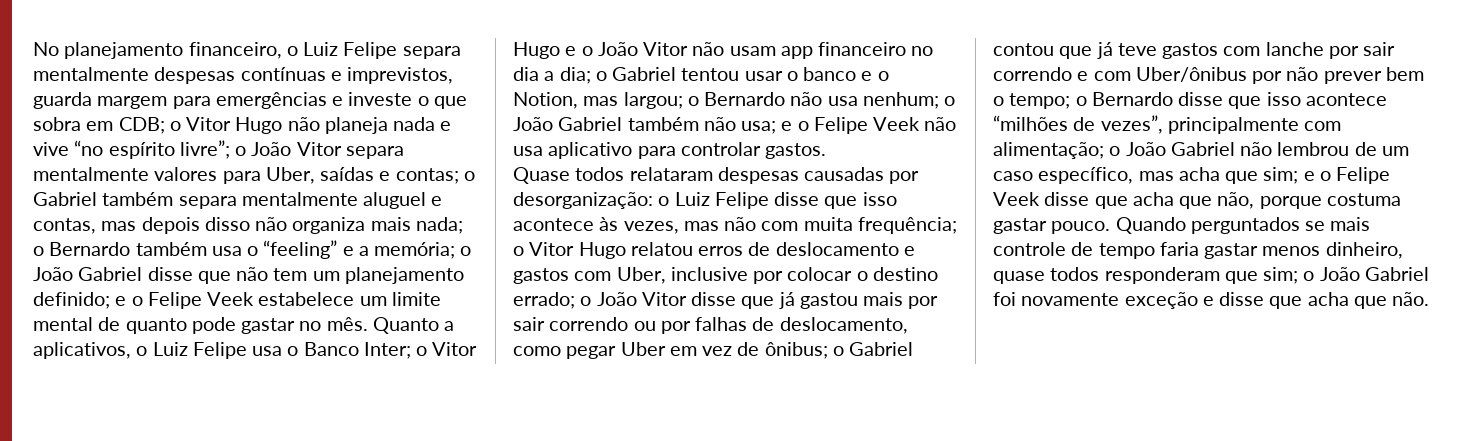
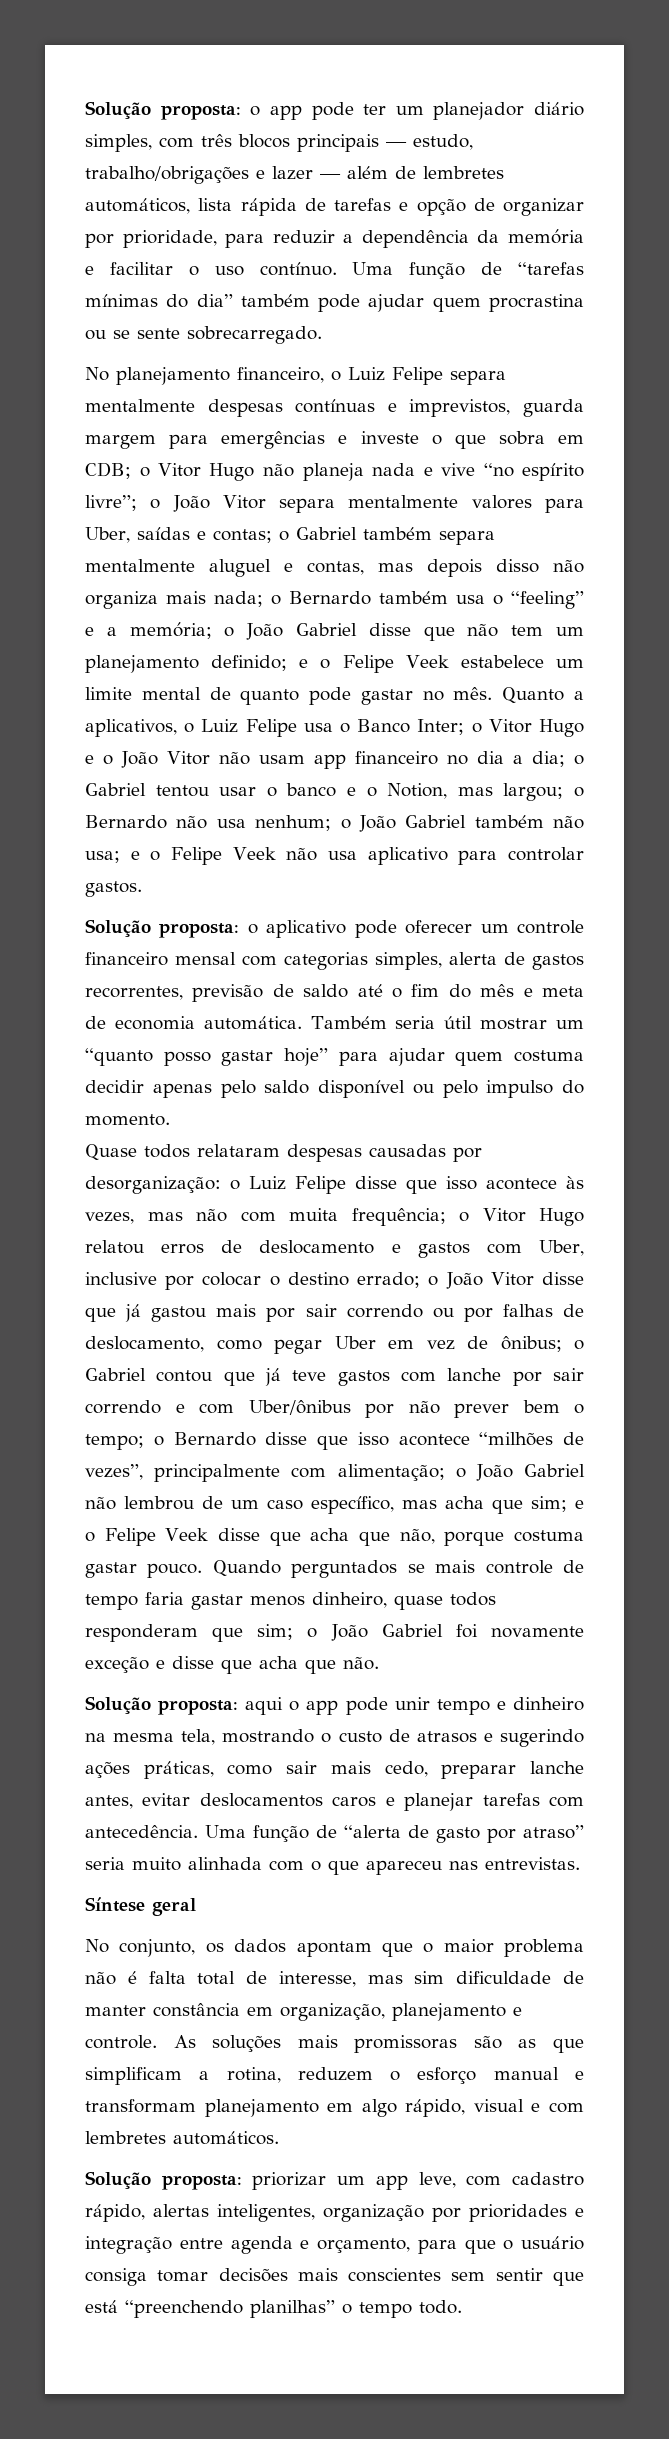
+ Solução proposta: o app pode ter um planejador diário simples, com três blocos principais — estudo, trabalho/obrigações e lazer — além de lembretes automáticos, lista rápida de tarefas e opção de organizar por prioridade, para reduzir a dependência da memória e facilitar o uso contínuo. Uma função de “tarefas mínimas do dia” também pode ajudar quem procrastina ou se sente sobrecarregado.
+ Solução proposta: o aplicativo pode oferecer um controle financeiro mensal com categorias simples, alerta de gastos recorrentes, previsão de saldo até o fim do mês e meta de economia automática. Também seria útil mostrar um “quanto posso gastar hoje” para ajudar quem costuma decidir apenas pelo saldo disponível ou pelo impulso do momento.
+ Solução proposta: aqui o app pode unir tempo e dinheiro na mesma tela, mostrando o custo de atrasos e sugerindo ações práticas, como sair mais cedo, preparar lanche antes, evitar deslocamentos caros e planejar tarefas com antecedência. Uma função de “alerta de gasto por atraso” seria muito alinhada com o que apareceu nas entrevistas.
+ Síntese geral
+ No conjunto, os dados apontam que o maior problema não é falta total de interesse, mas sim dificuldade de manter constância em organização, planejamento e controle. As soluções mais promissoras são as que simplificam a rotina, reduzem o esforço manual e transformam planejamento em algo rápido, visual e com lembretes automáticos.
+ Solução proposta: priorizar um app leve, com cadastro rápido, alertas inteligentes, organização por prioridades e integração entre agenda e orçamento, para que o usuário consiga tomar decisões mais conscientes sem sentir que está “preenchendo planilhas” o tempo todo.

